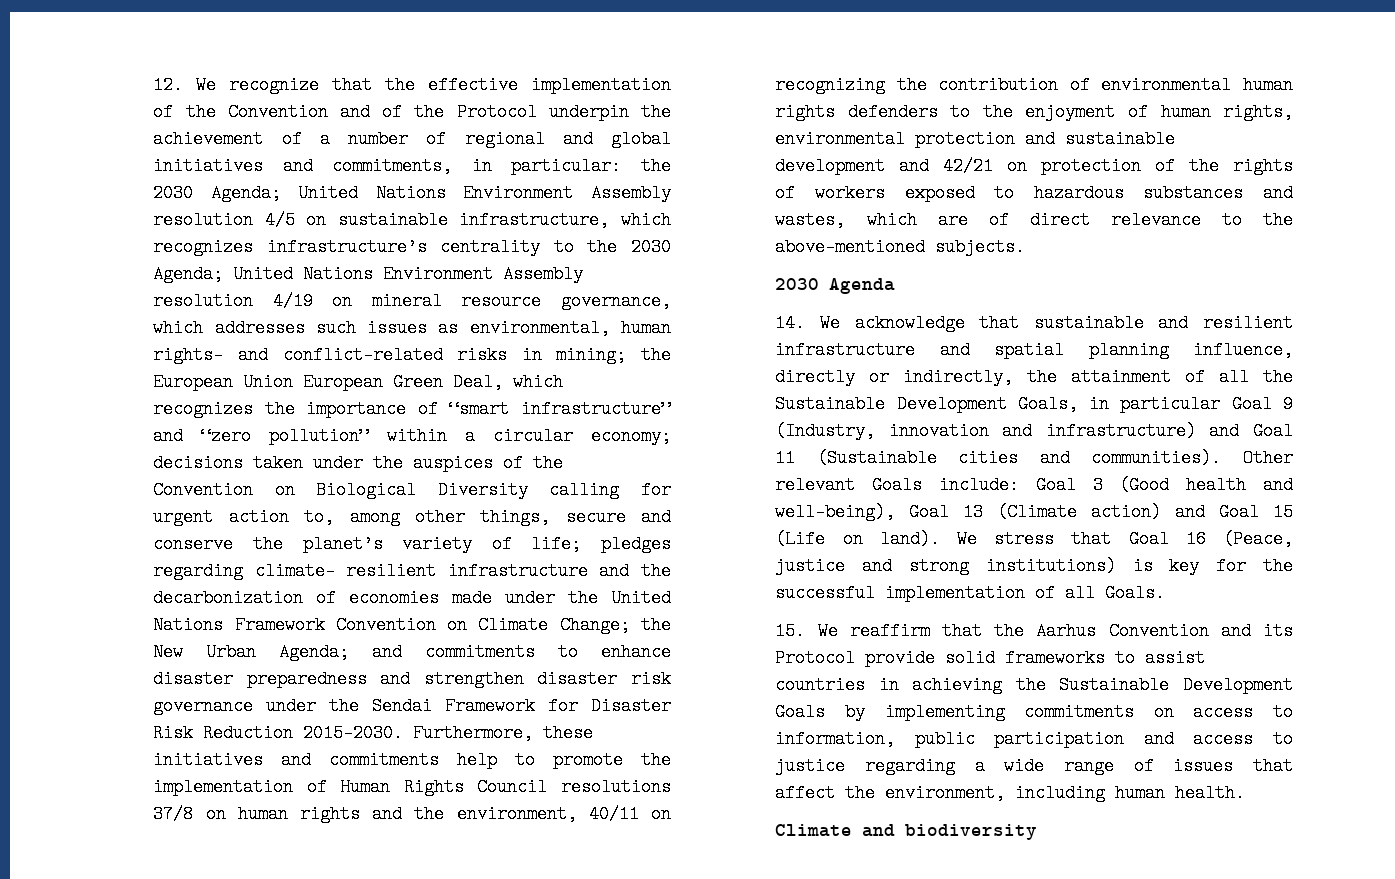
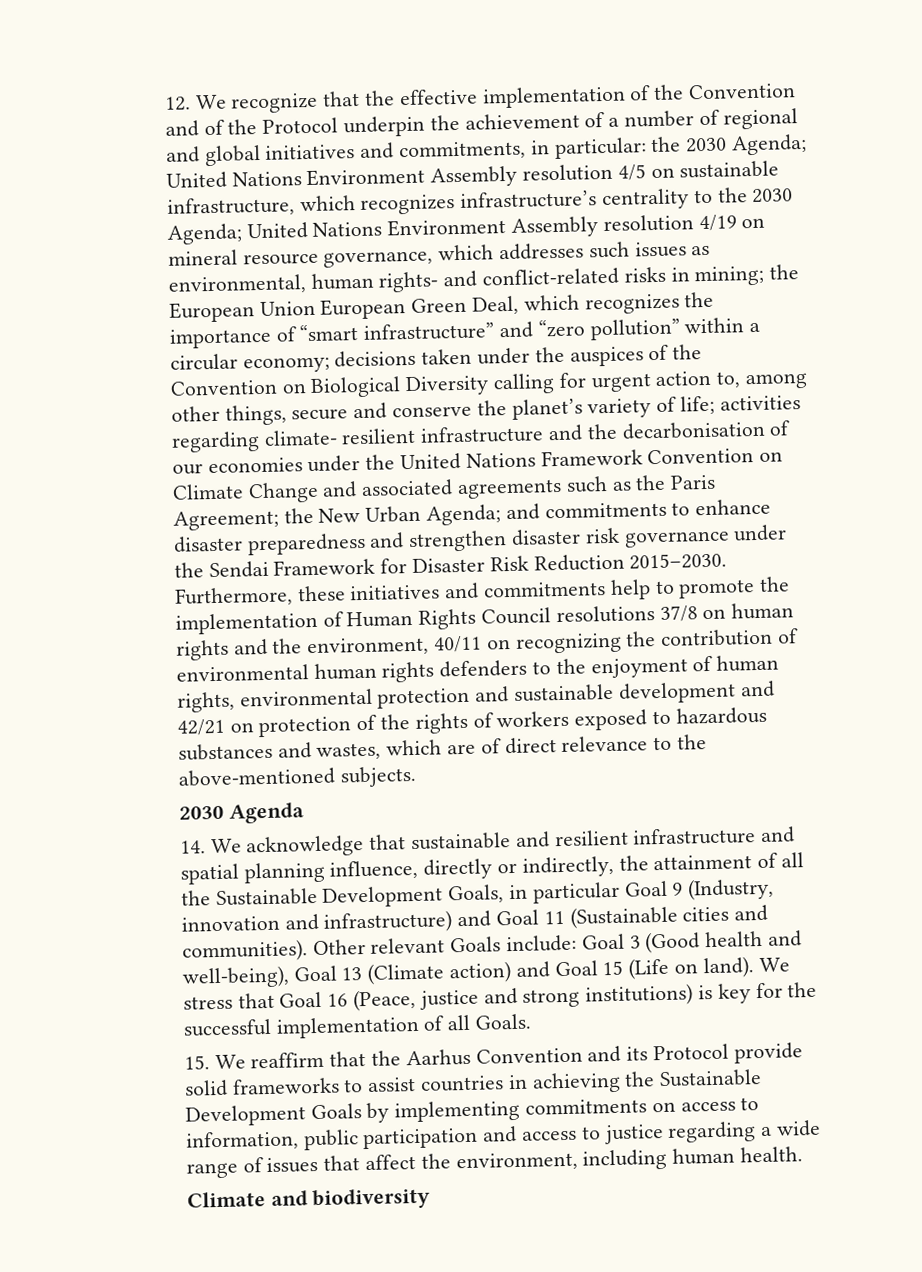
- pledges regarding climate- resilient infrastructure and the decarbonization of economies made under the United Nations Framework Convention on Climate Change;
+ activities regarding climate- resilient infrastructure and the decarbonisation of our economies under the United Nations Framework Convention on Climate Change and associated agreements such as the Paris Agreement;

